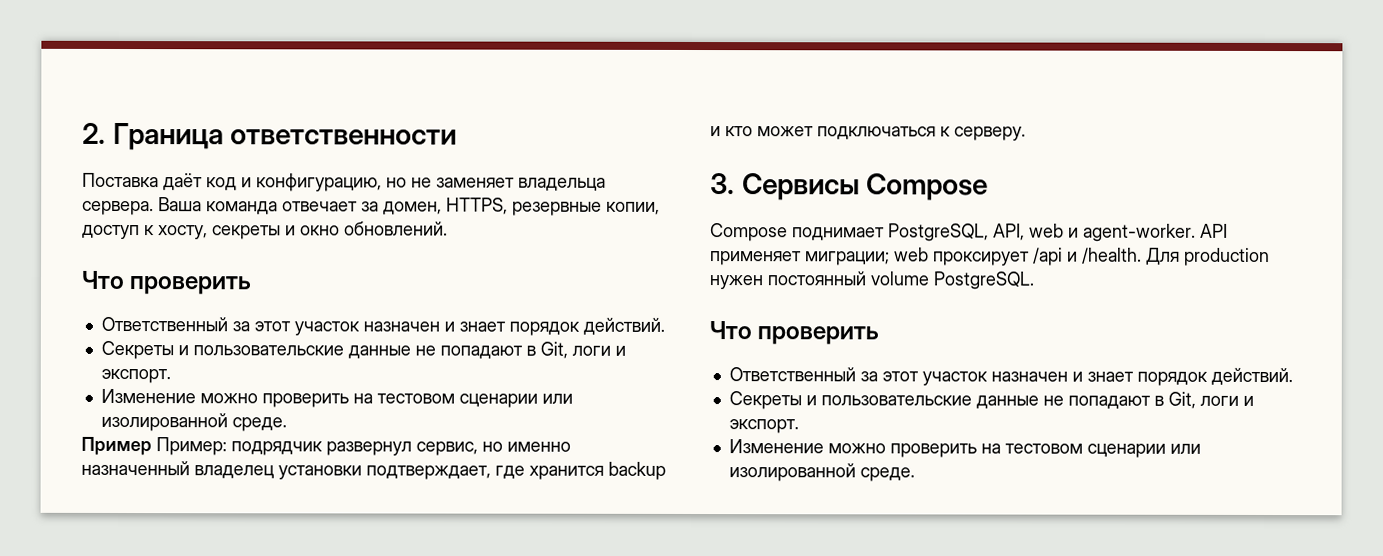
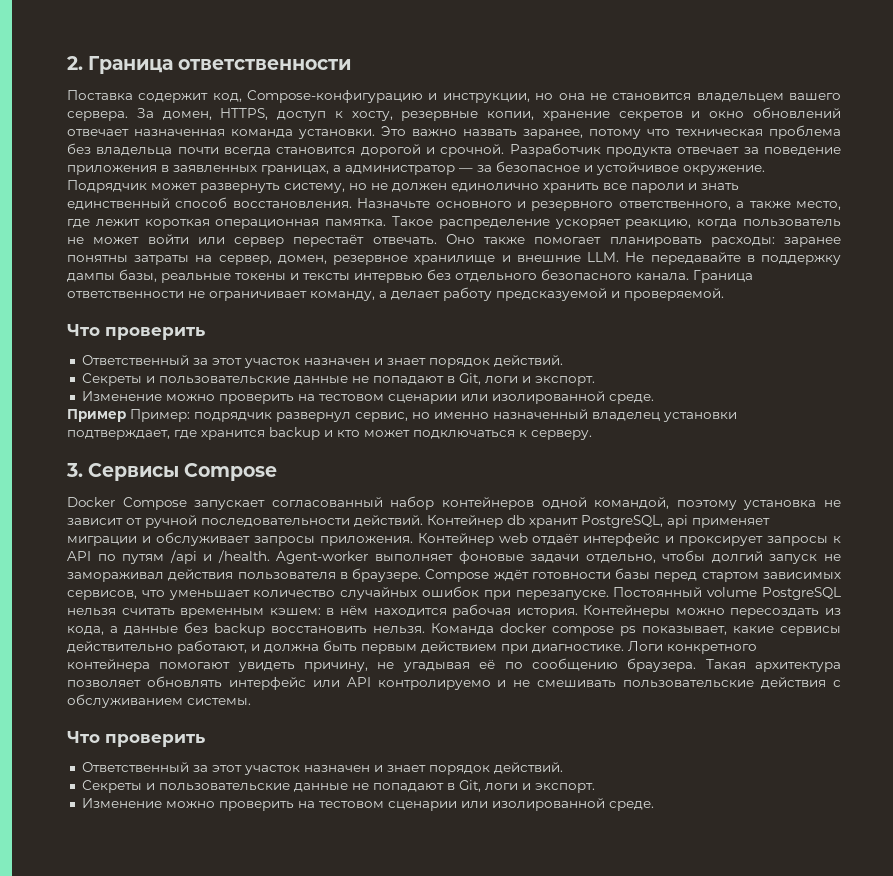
- Поставка даёт код и конфигурацию, но не заменяет владельца сервера. Ваша команда отвечает за домен, HTTPS, резервные копии, доступ к хосту, секреты и окно обновлений.
+ Поставка содержит код, Compose-конфигурацию и инструкции, но она не становится владельцем вашего сервера. За домен, HTTPS, доступ к хосту, резервные копии, хранение секретов и окно обновлений отвечает назначенная команда установки. Это важно назвать заранее, потому что техническая проблема без владельца почти всегда становится дорогой и срочной. Разработчик продукта отвечает за поведение приложения в заявленных границах, а администратор — за безопасное и устойчивое окружение. Подрядчик может развернуть систему, но не должен единолично хранить все пароли и знать единственный способ восстановления. Назначьте основного и резервного ответственного, а также место, где лежит короткая операционная памятка. Такое распределение ускоряет реакцию, когда пользователь не может войти или сервер перестаёт отвечать. Оно также помогает планировать расходы: заранее понятны затраты на сервер, домен, резервное хранилище и внешние LLM. Не передавайте в поддержку дампы базы, реальные токены и тексты интервью без отдельного безопасного канала. Граница ответственности не ограничивает команду, а делает работу предсказуемой и проверяемой.
- Compose поднимает PostgreSQL, API, web и agent-worker. API применяет миграции; web проксирует /api и /health. Для production нужен постоянный volume PostgreSQL.
+ Docker Compose запускает согласованный набор контейнеров одной командой, поэтому установка не зависит от ручной последовательности действий. Контейнер db хранит PostgreSQL, api применяет миграции и обслуживает запросы приложения. Контейнер web отдаёт интерфейс и проксирует запросы к API по путям /api и /health. Agent-worker выполняет фоновые задачи отдельно, чтобы долгий запуск не замораживал действия пользователя в браузере. Compose ждёт готовности базы перед стартом зависимых сервисов, что уменьшает количество случайных ошибок при перезапуске. Постоянный volume PostgreSQL нельзя считать временным кэшем: в нём находится рабочая история. Контейнеры можно пересоздать из кода, а данные без backup восстановить нельзя. Команда docker compose ps показывает, какие сервисы действительно работают, и должна быть первым действием при диагностике. Логи конкретного контейнера помогают увидеть причину, не угадывая её по сообщению браузера. Такая архитектура позволяет обновлять интерфейс или API контролируемо и не смешивать пользовательские действия с обслуживанием системы.

